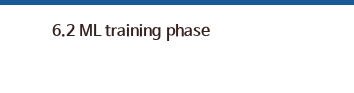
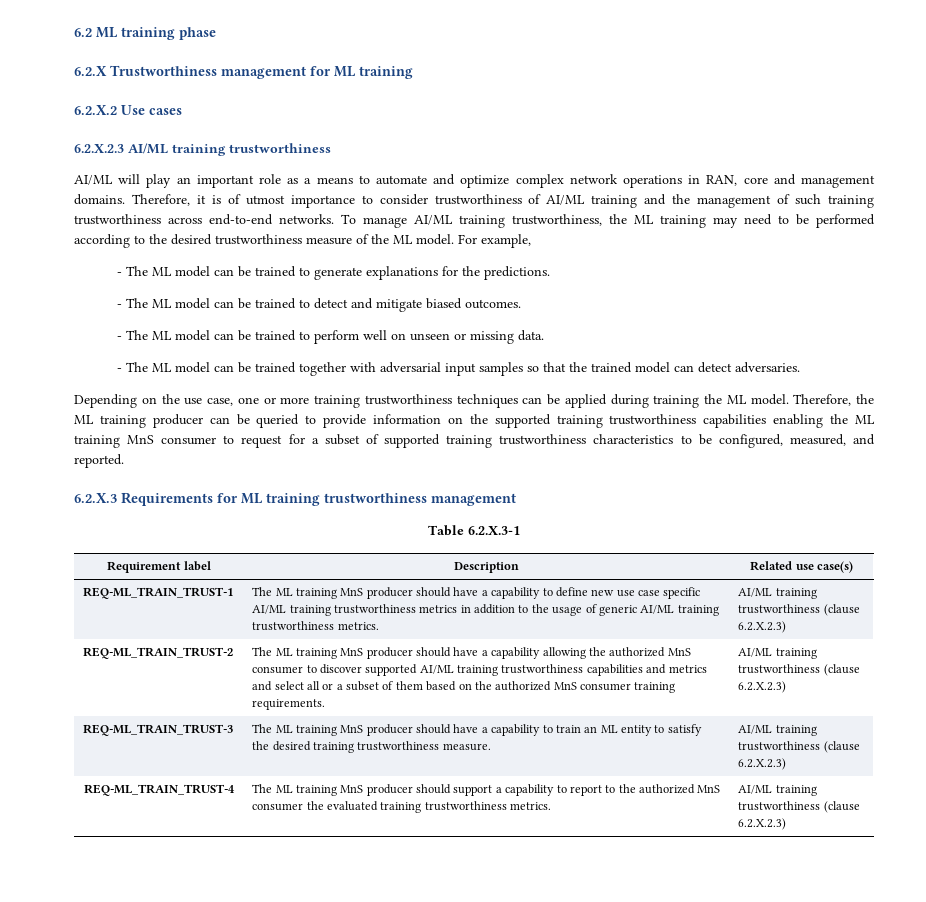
+ 6.2.X Trustworthiness management for ML training
+ 6.2.X.2 Use cases
+ 6.2.X.2.3 AI/ML training trustworthiness
+ AI/ML will play an important role as a means to automate and optimize complex network operations in RAN, core and management domains. Therefore, it is of utmost importance to consider trustworthiness of AI/ML training and the management of such training trustworthiness across end-to-end networks. To manage AI/ML training trustworthiness, the ML training may need to be performed according to the desired trustworthiness measure of the ML model. For example,
+ - The ML model can be trained to generate explanations for the predictions.
+ - The ML model can be trained to detect and mitigate biased outcomes.
+ - The ML model can be trained to perform well on unseen or missing data.
+ - The ML model can be trained together with adversarial input samples so that the trained model can detect adversaries.
+ Depending on the use case, one or more training trustworthiness techniques can be applied during training the ML model. Therefore, the ML training producer can be queried to provide information on the supported training trustworthiness capabilities enabling the ML training MnS consumer to request for a subset of supported training trustworthiness characteristics to be configured, measured, and reported.
+ 6.2.X.3 Requirements for ML training trustworthiness management
+ Table 6.2.X.3-1
+ Requirement label | Description | Related use case(s)
+ REQ-ML_TRAIN_TRUST-1 | The ML training MnS producer should have a capability to define new use case specific AI/ML training trustworthiness metrics in addition to the usage of generic AI/ML training trustworthiness metrics. | AI/ML training trustworthiness (clause 6.2.X.2.3)
+ REQ-ML_TRAIN_TRUST-2 | The ML training MnS producer should have a capability allowing the authorized MnS consumer to discover supported AI/ML training trustworthiness capabilities and metrics and select all or a subset of them based on the authorized MnS consumer training requirements. | AI/ML training trustworthiness (clause 6.2.X.2.3)
+ REQ-ML_TRAIN_TRUST-3 | The ML training MnS producer should have a capability to train an ML entity to satisfy the desired training trustworthiness measure. | AI/ML training trustworthiness (clause 6.2.X.2.3)
+ REQ-ML_TRAIN_TRUST-4 | The ML training MnS producer should support a capability to report to the authorized MnS consumer the evaluated training trustworthiness metrics. | AI/ML training trustworthiness (clause 6.2.X.2.3)

